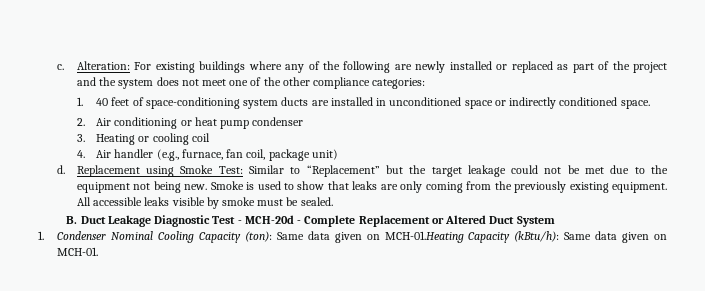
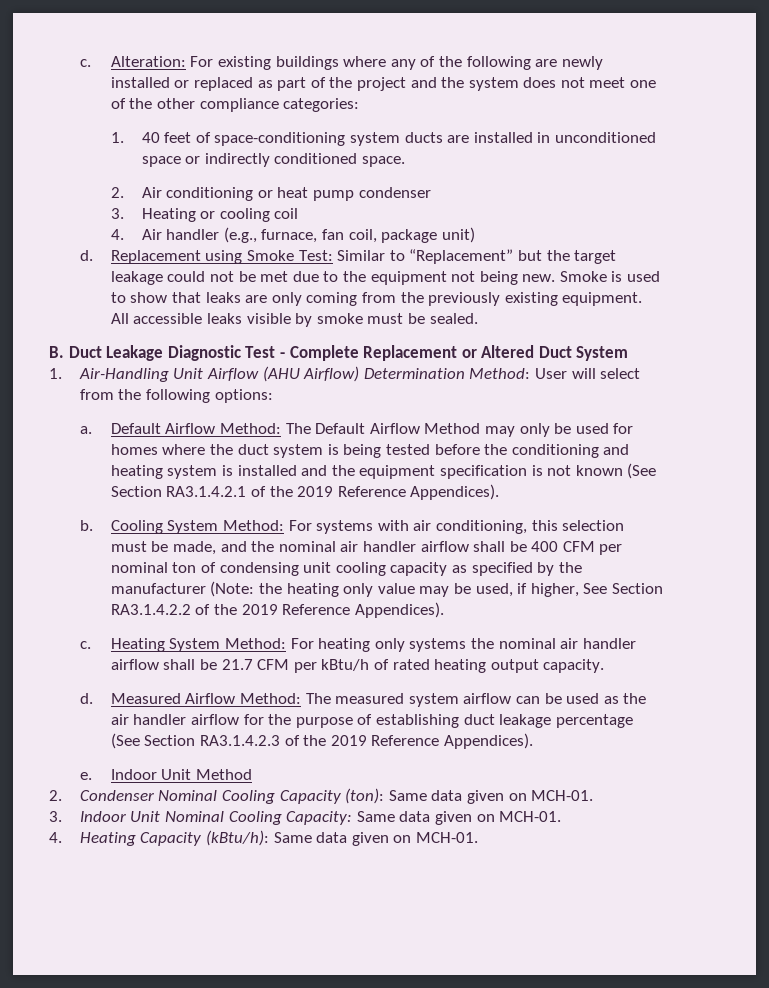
- B. Duct Leakage Diagnostic Test - MCH-20d - Complete Replacement or Altered Duct System
+ B. Duct Leakage Diagnostic Test - Complete Replacement or Altered Duct System
- 1. Condenser Nominal Cooling Capacity (ton): Same data given on MCH-01.Heating Capacity (kBtu/h): Same data given on MCH-01.
+ 1. Air-Handling Unit Airflow (AHU Airflow) Determination Method: User will select from the following options:
+ a. Default Airflow Method: The Default Airflow Method may only be used for homes where the duct system is being tested before the conditioning and heating system is installed and the equipment specification is not known (See Section RA3.1.4.2.1 of the 2019 Reference Appendices).
+ b. Cooling System Method: For systems with air conditioning, this selection must be made, and the nominal air handler airflow shall be 400 CFM per nominal ton of condensing unit cooling capacity as specified by the manufacturer (Note: the heating only value may be used, if higher, See Section RA3.1.4.2.2 of the 2019 Reference Appendices).
+ c. Heating System Method: For heating only systems the nominal air handler airflow shall be 21.7 CFM per kBtu/h of rated heating output capacity.
+ d. Measured Airflow Method: The measured system airflow can be used as the air handler airflow for the purpose of establishing duct leakage percentage (See Section RA3.1.4.2.3 of the 2019 Reference Appendices).
+ e. Indoor Unit Method
+ 2. Condenser Nominal Cooling Capacity (ton): Same data given on MCH-01.
+ 3. Indoor Unit Nominal Cooling Capacity: Same data given on MCH-01.
+ 4. Heating Capacity (kBtu/h): Same data given on MCH-01.

